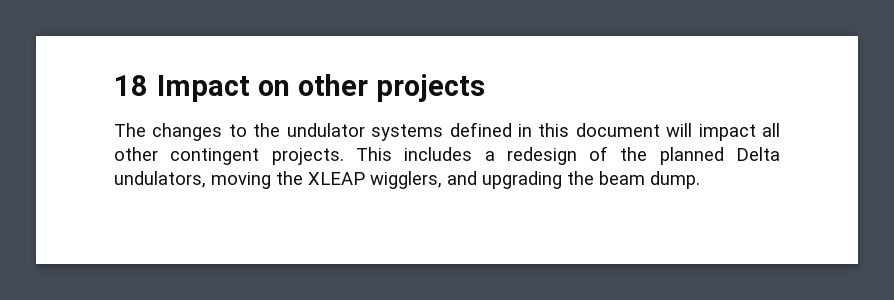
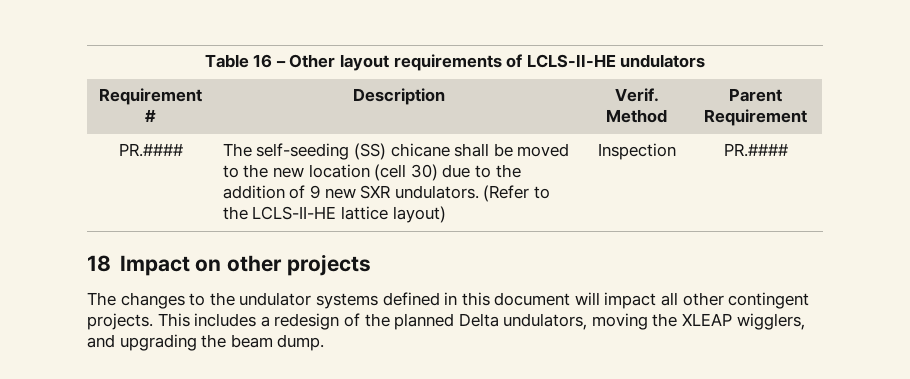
+ Table 16 – Other layout requirements of LCLS-II-HE undulators
+ Requirement # | Description | Verif. Method | Parent Requirement
+ PR.#### | The self-seeding (SS) chicane shall be moved to the new location (cell 30) due to the addition of 9 new SXR undulators. (Refer to the LCLS-II-HE lattice layout) | Inspection | PR.####

